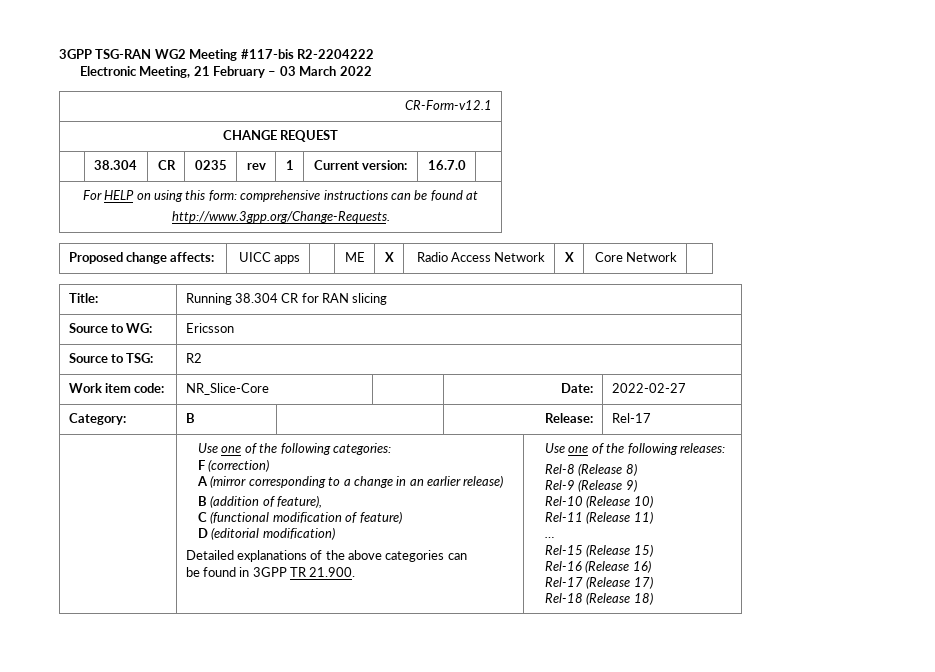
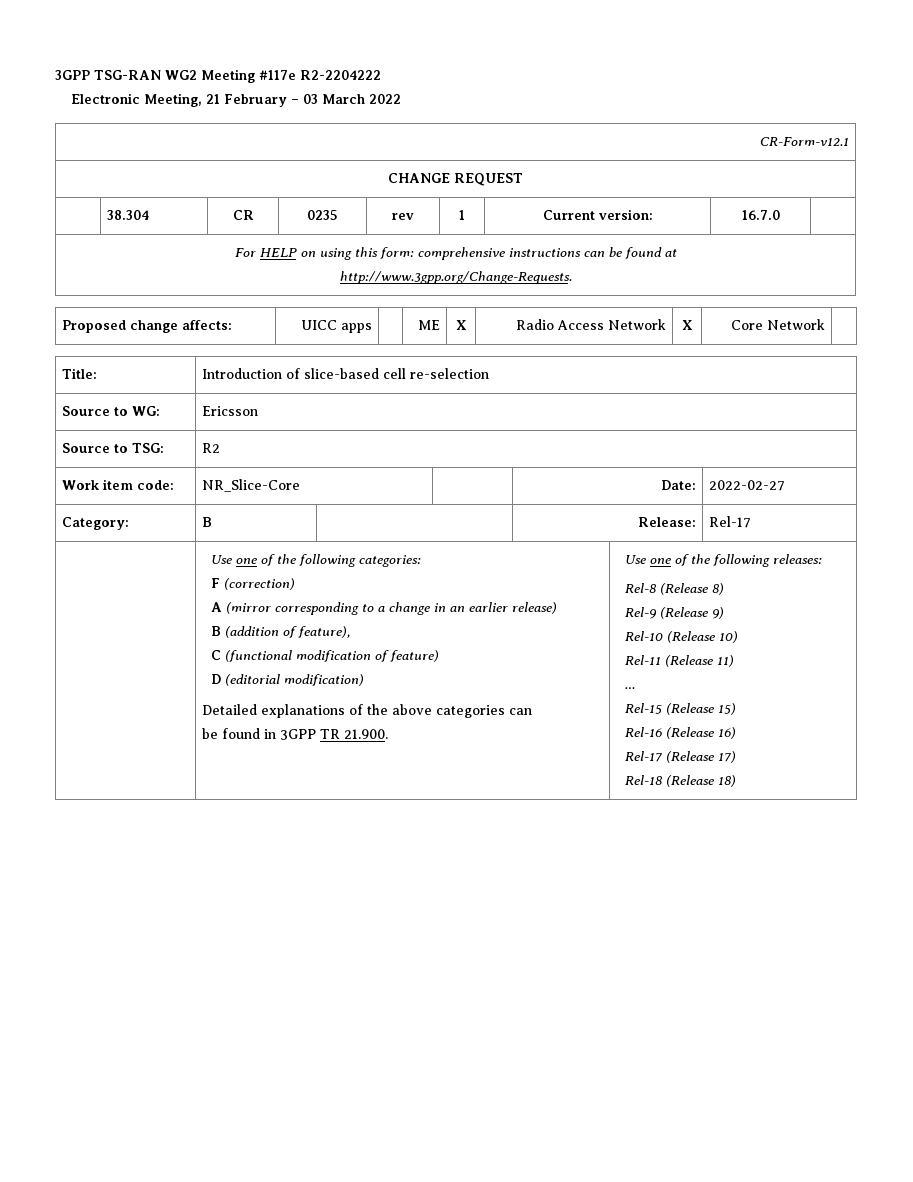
- 3GPP TSG-RAN WG2 Meeting #117-bis R2-2204222
+ 3GPP TSG-RAN WG2 Meeting #117e R2-2204222
- Title: | Running 38.304 CR for RAN slicing
+ Title: | Introduction of slice-based cell re-selection

